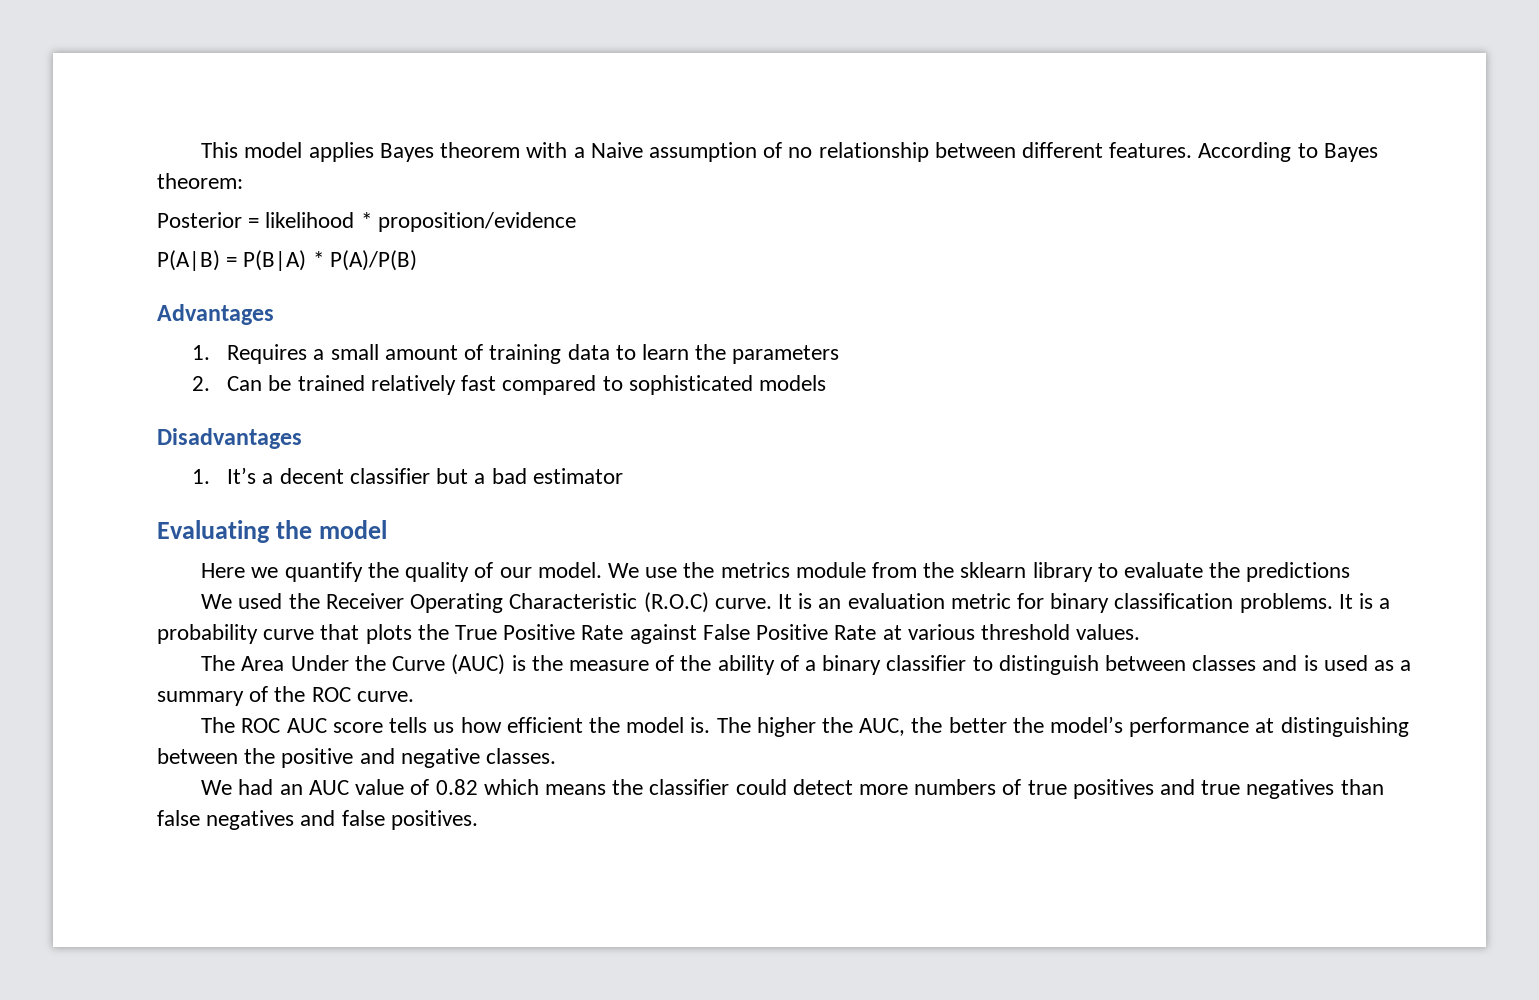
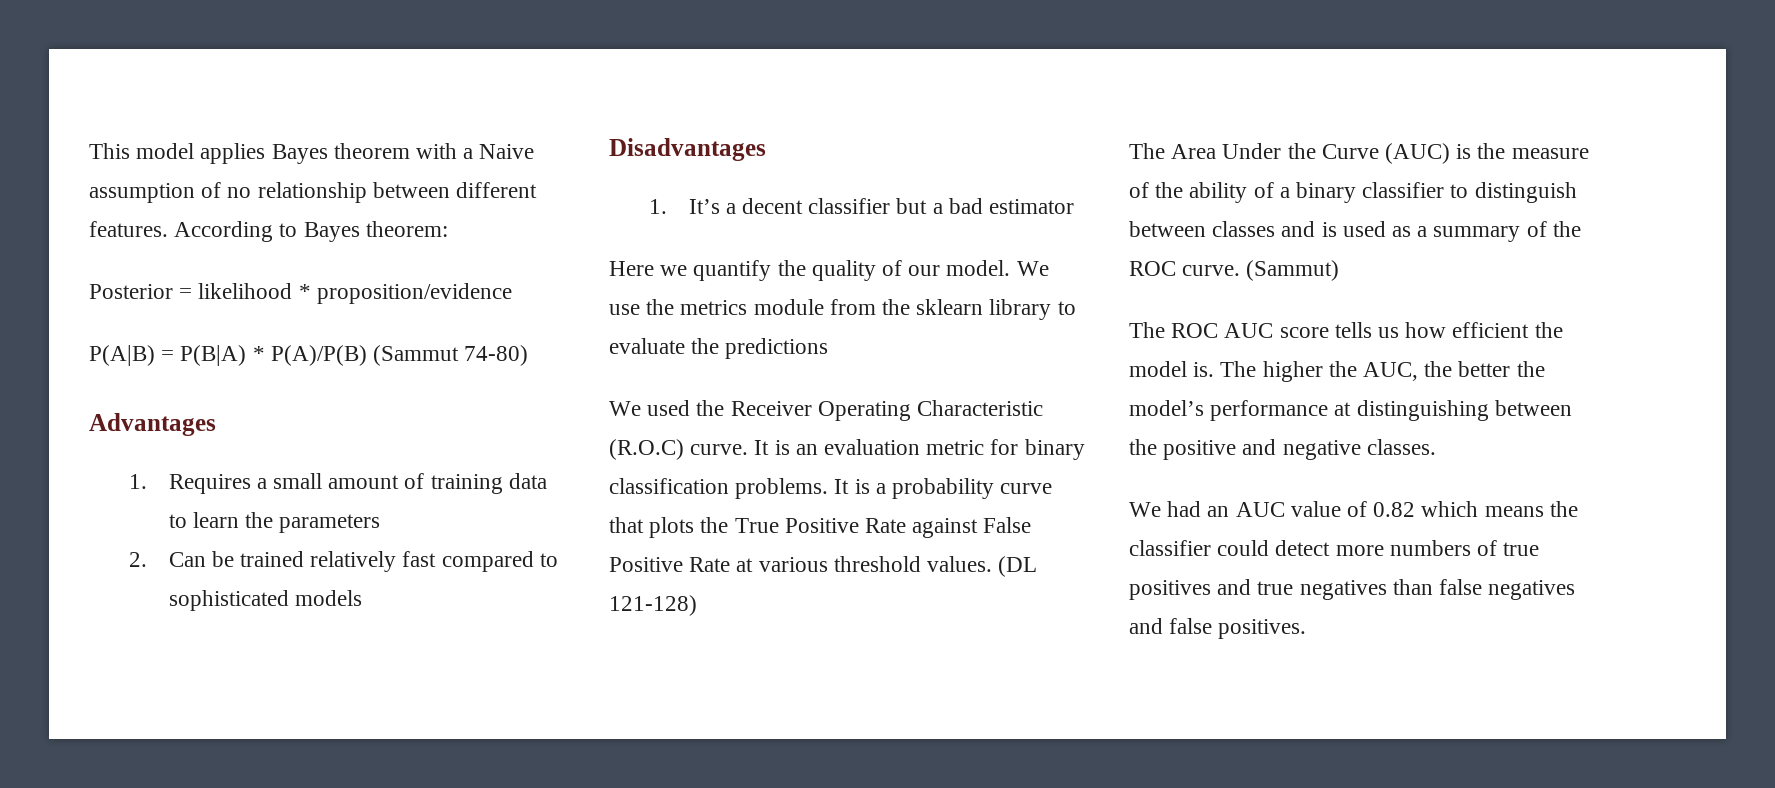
- P(A|B) = P(B|A) * P(A)/P(B)
+ P(A|B) = P(B|A) * P(A)/P(B) (Sammut 74-80)
- Evaluating the model
+ (DL 121-128)
+ (Sammut)

